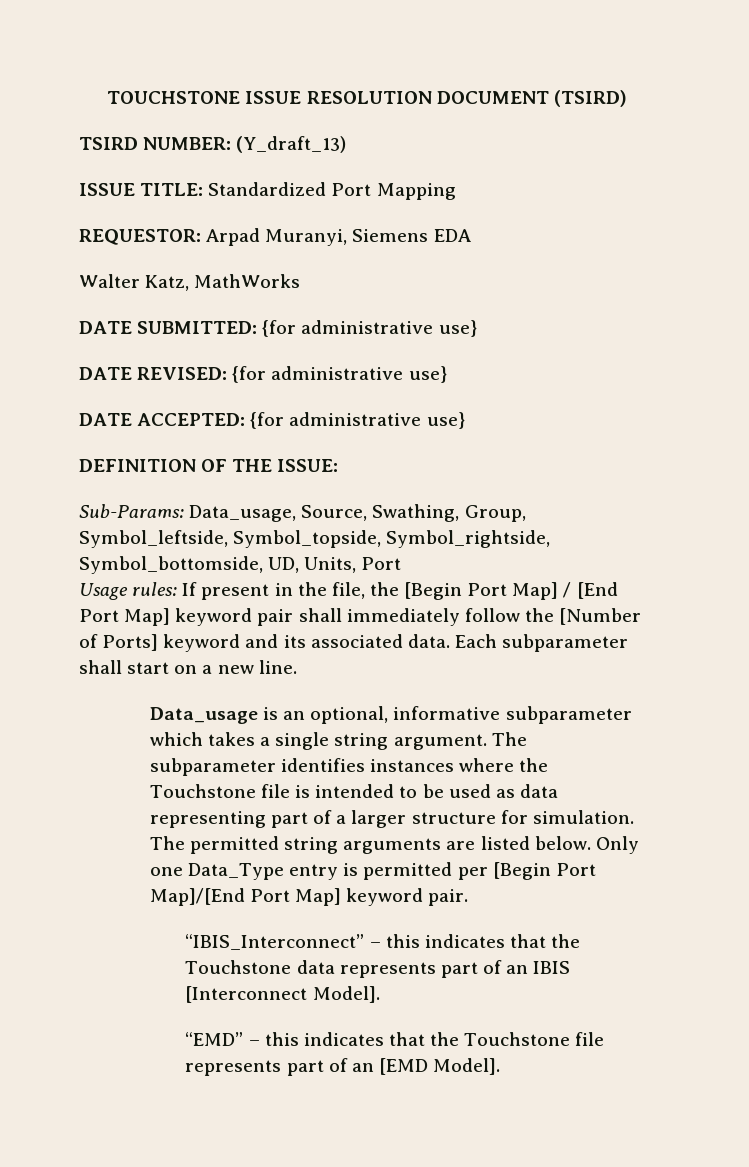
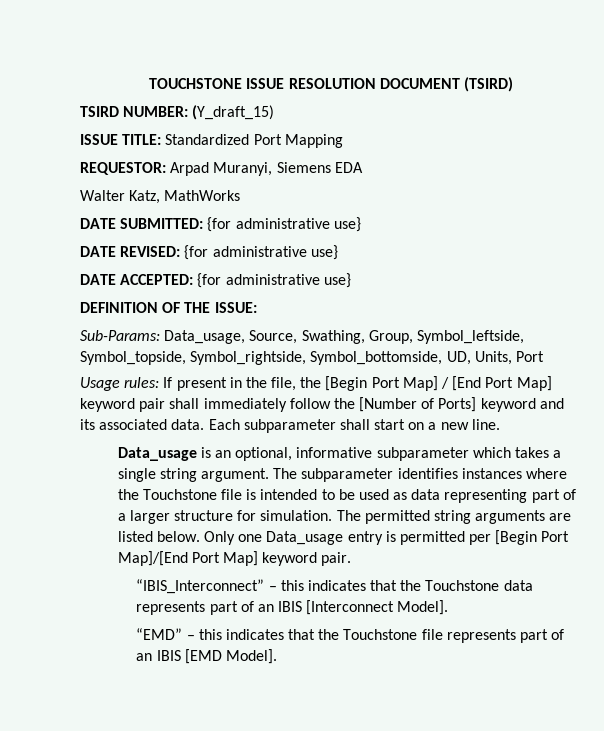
- TSIRD NUMBER: (Y_draft_13)
+ TSIRD NUMBER: (Y_draft_15)
- Only one Data_Type entry is permitted per [Begin Port Map]/[End Port Map] keyword pair.
+ Only one Data_usage entry is permitted per [Begin Port Map]/[End Port Map] keyword pair.
- “EMD” – this indicates that the Touchstone file represents part of an [EMD Model].
+ “EMD” – this indicates that the Touchstone file represents part of an IBIS [EMD Model].

